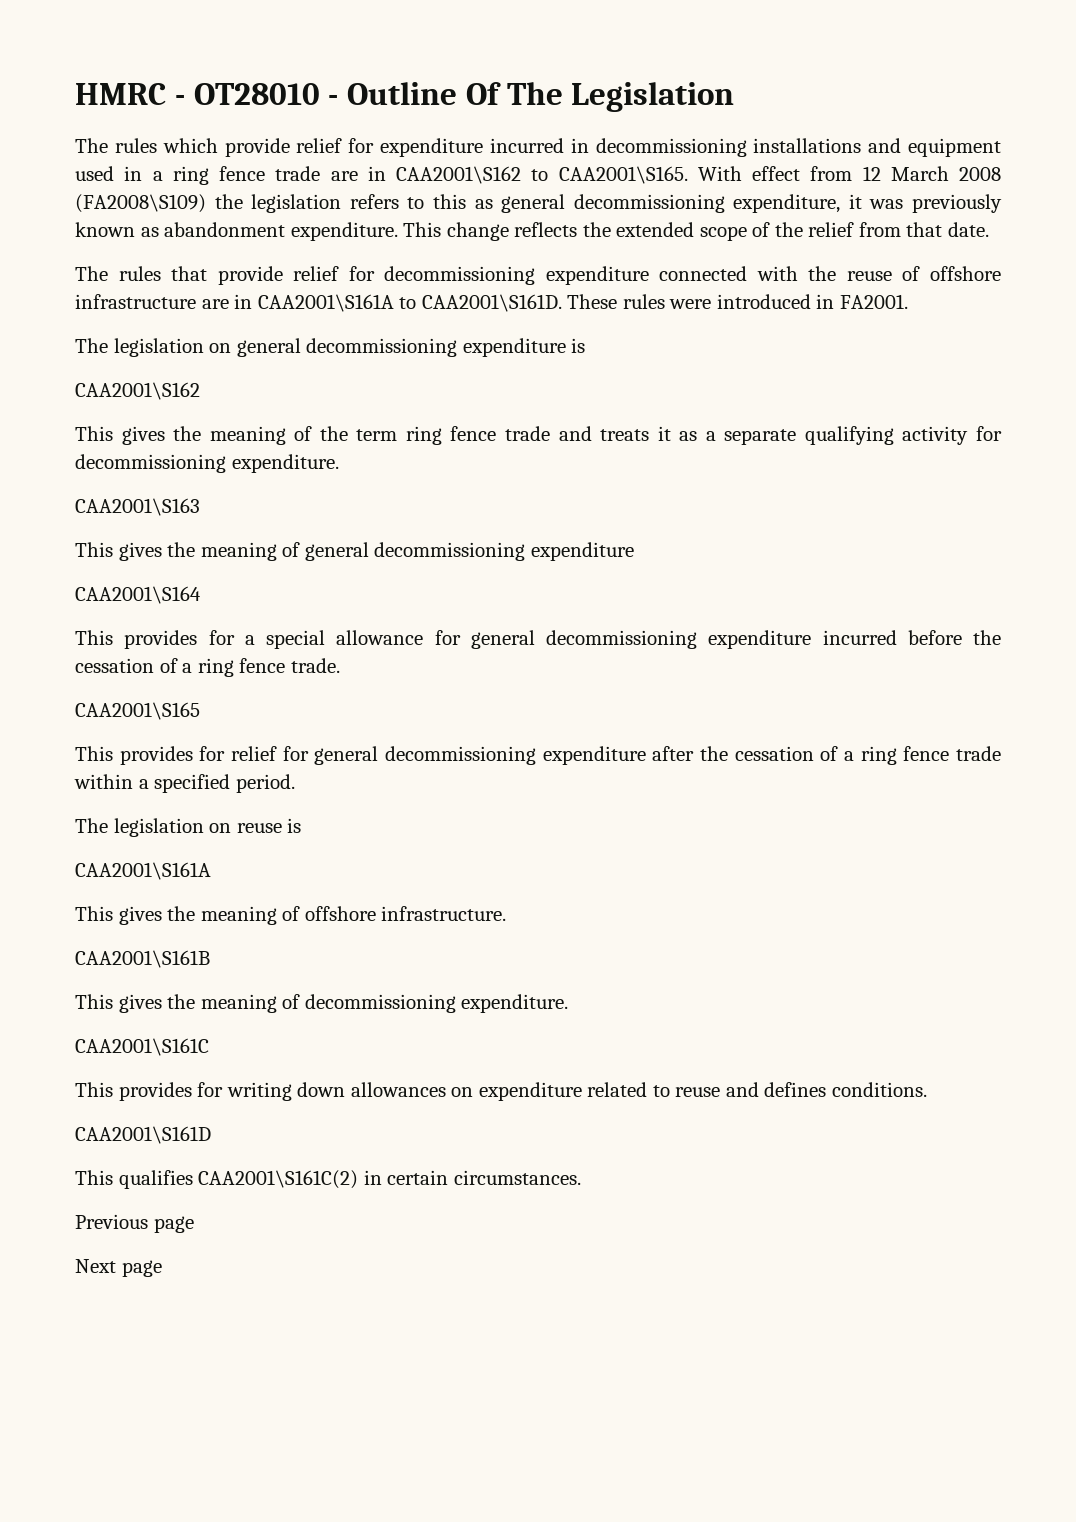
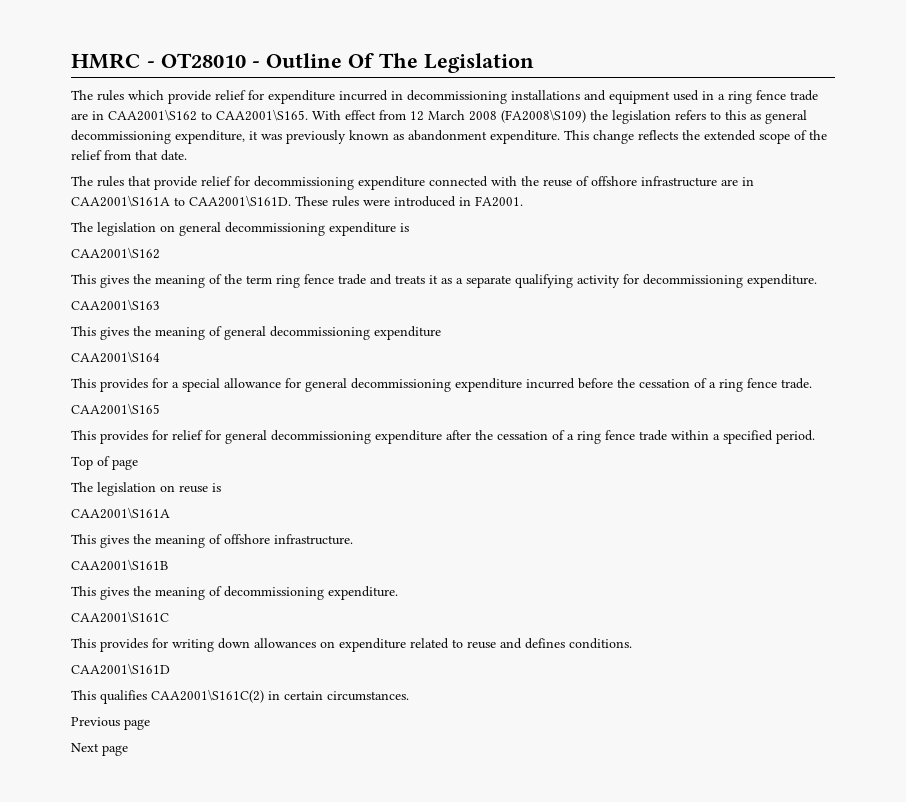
+ Top of page

